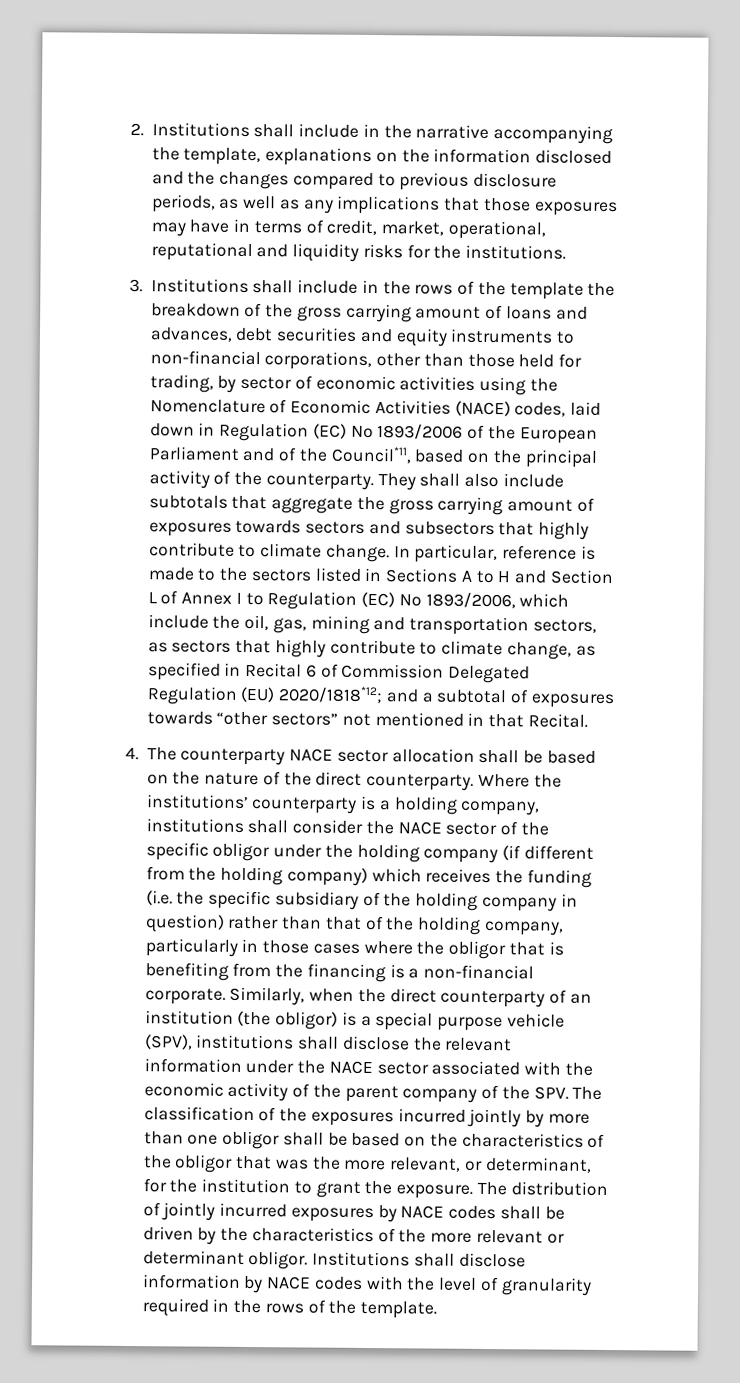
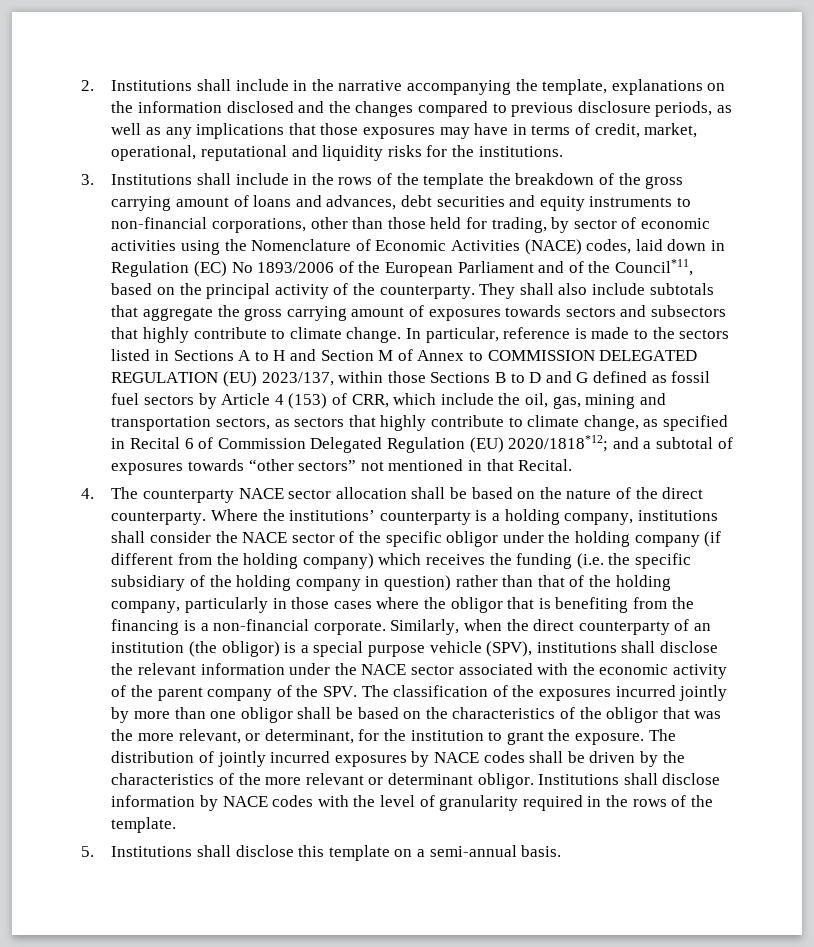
- In particular, reference is made to the sectors listed in Sections A to H and Section L of Annex I to Regulation (EC) No 1893/2006, which include the oil, gas, mining and transportation sectors, as sectors that highly contribute to climate change, as specified in Recital 6 of Commission Delegated Regulation (EU) 2020/1818*12; and a subtotal of exposures towards “other sectors” not mentioned in that Recital.
+ In particular, reference is made to the sectors listed in Sections A to H and Section M of Annex to COMMISSION DELEGATED REGULATION (EU) 2023/137, within those Sections B to D and G defined as fossil fuel sectors by Article 4 (153) of CRR, which include the oil, gas, mining and transportation sectors, as sectors that highly contribute to climate change, as specified in Recital 6 of Commission Delegated Regulation (EU) 2020/1818*12; and a subtotal of exposures towards “other sectors” not mentioned in that Recital.
+ 5. Institutions shall disclose this template on a semi-annual basis.

